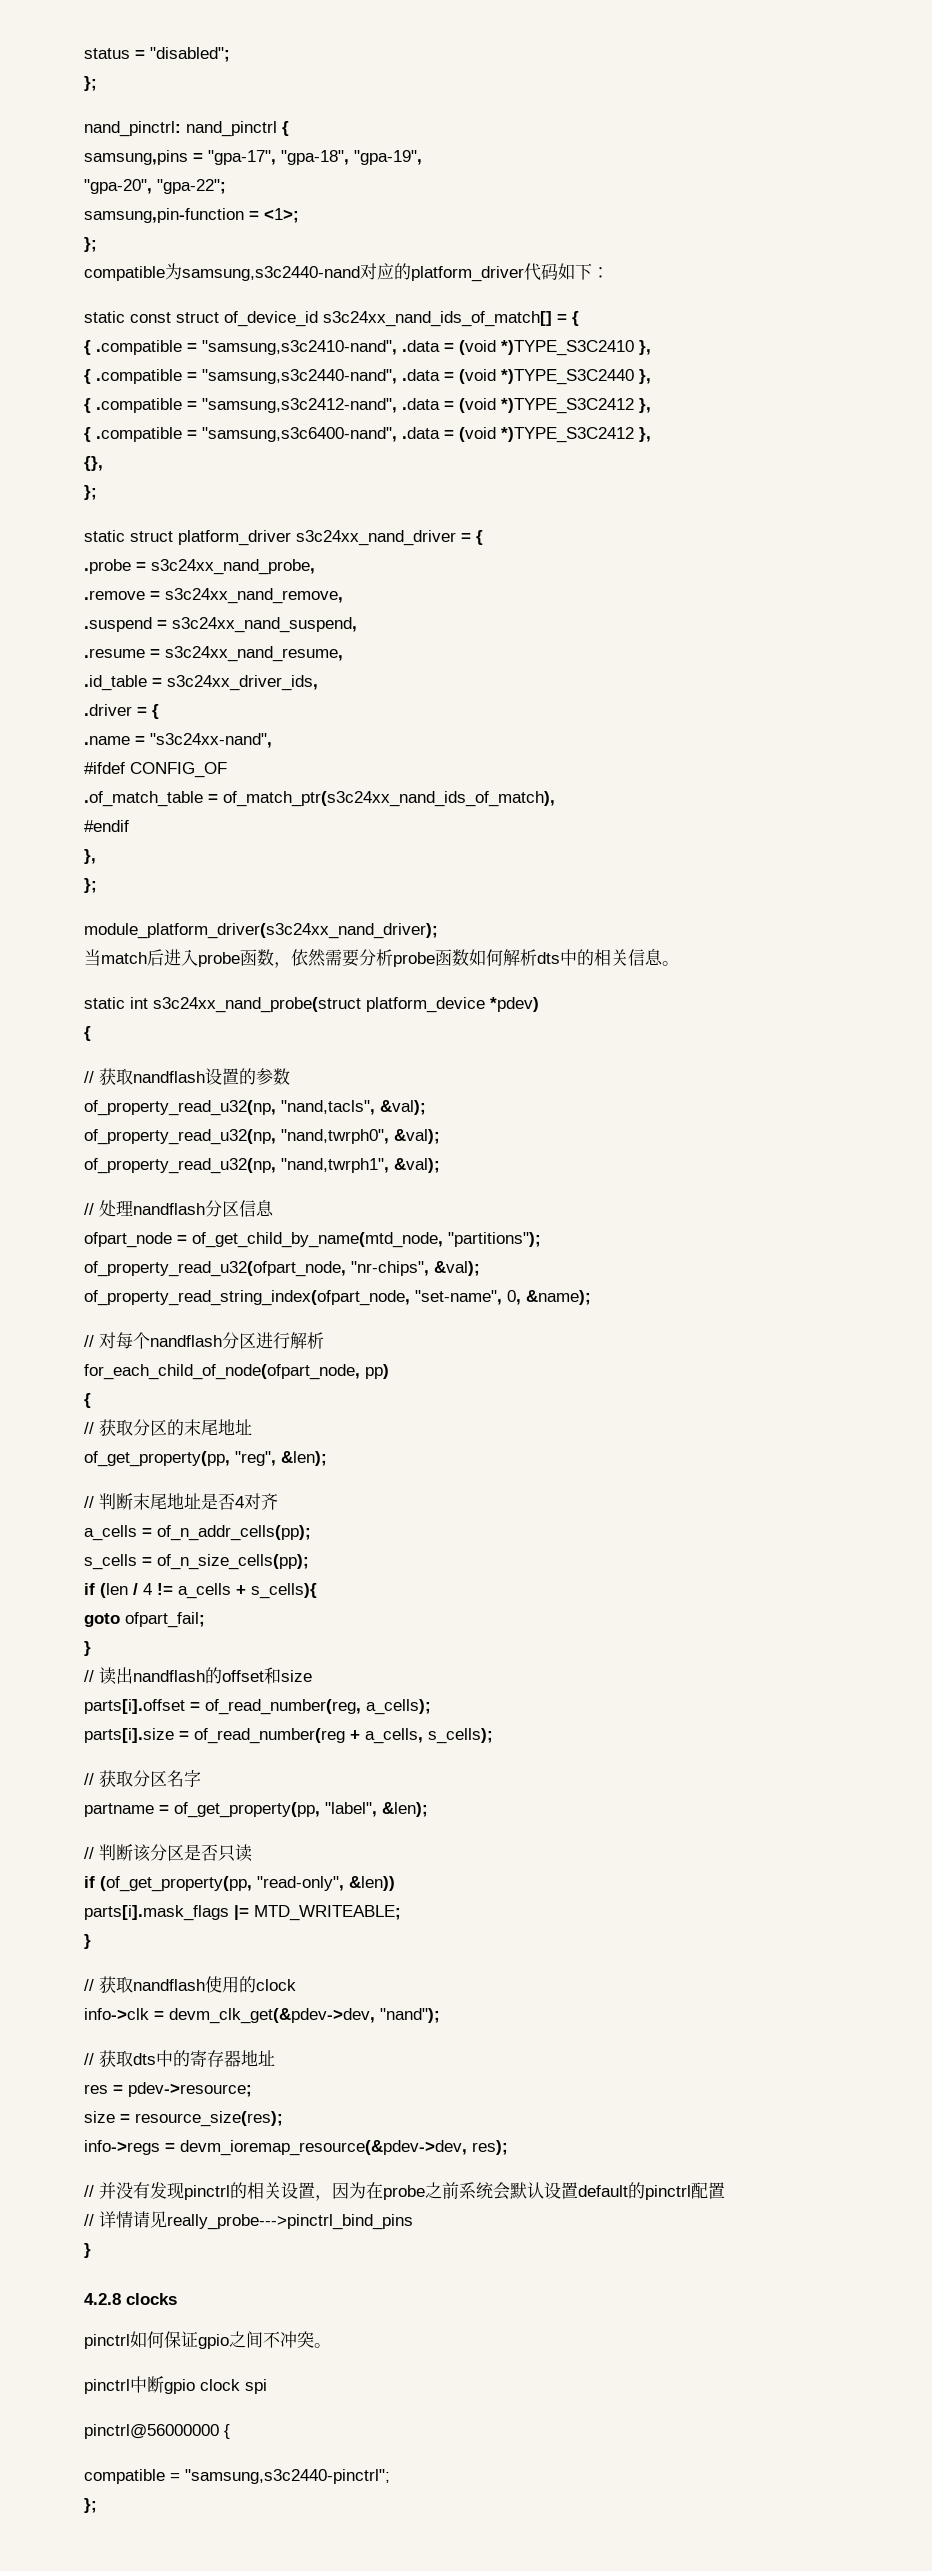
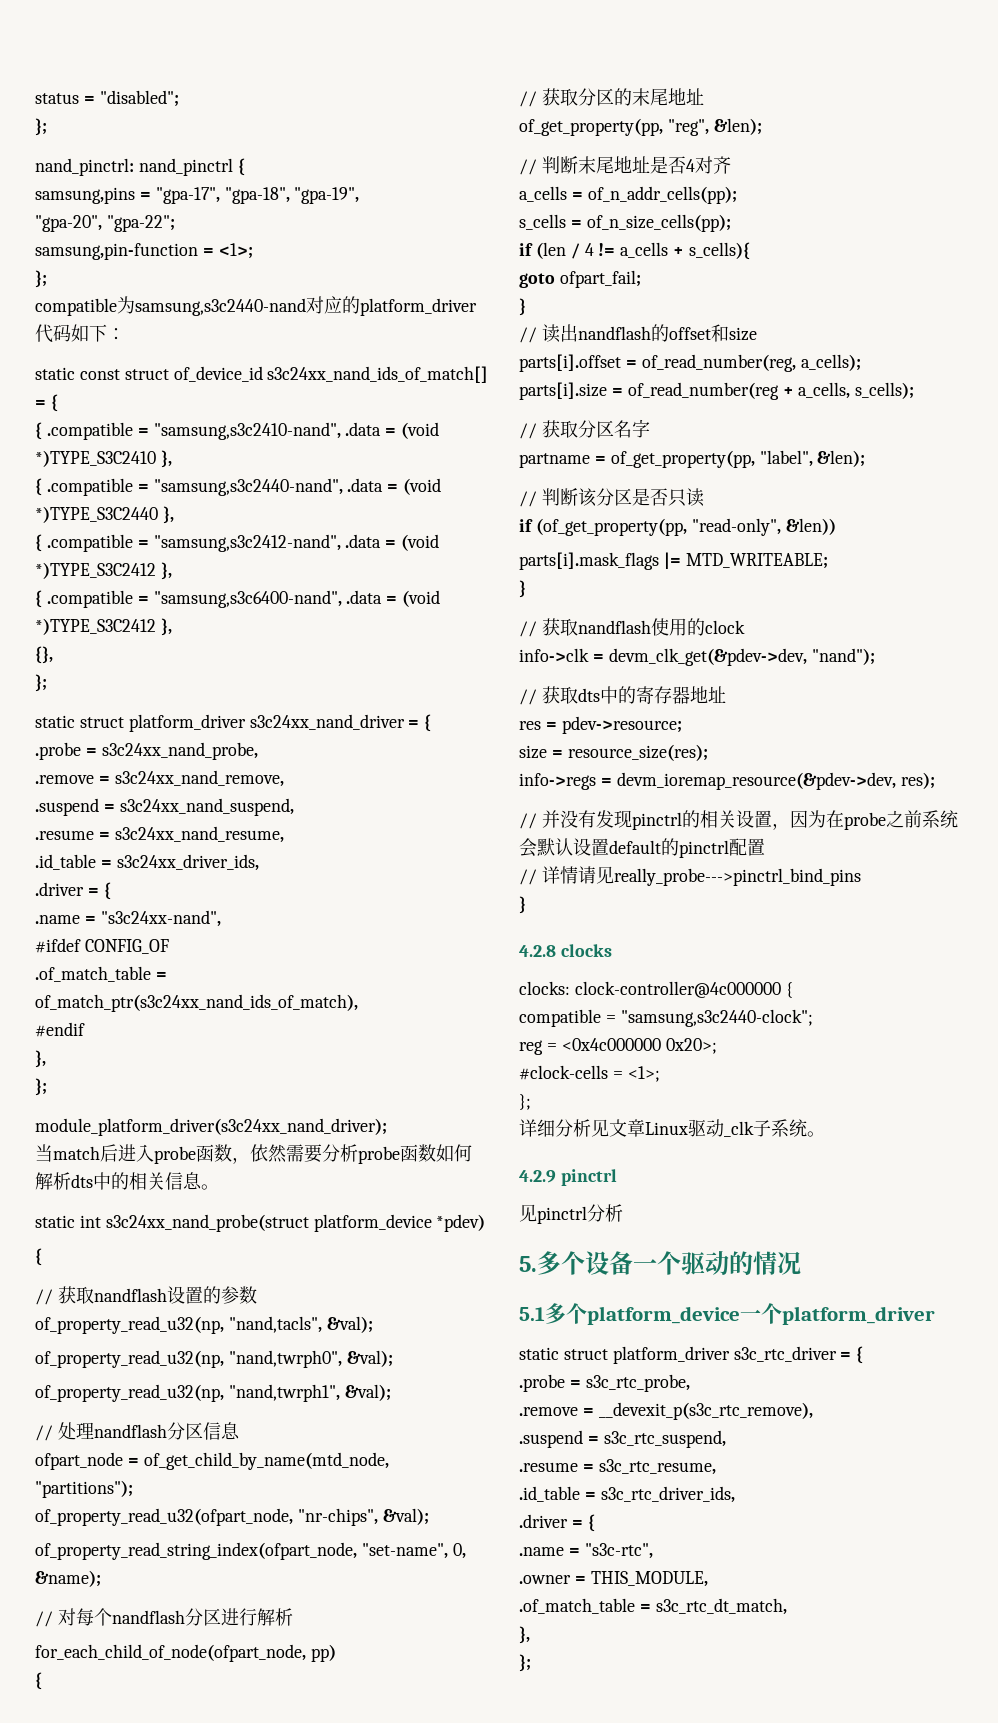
- pinctrl如何保证gpio之间不冲突。
- pinctrl中断gpio clock spi
- pinctrl@56000000 {
- compatible = "samsung,s3c2440-pinctrl";
+ clocks: clock-controller@4c000000 {
+ compatible = "samsung,s3c2440-clock";
+ reg = <0x4c000000 0x20>;
+ #clock-cells = <1>;
+ };
+ 详细分析见文章Linux驱动_clk子系统。
+ 4.2.9 pinctrl
+ 见pinctrl分析
+ 5.多个设备一个驱动的情况
+ 5.1多个platform_device一个platform_driver
+ static struct platform_driver s3c_rtc_driver = {
+ .probe = s3c_rtc_probe,
+ .remove = __devexit_p(s3c_rtc_remove),
+ .suspend = s3c_rtc_suspend,
+ .resume = s3c_rtc_resume,
+ .id_table = s3c_rtc_driver_ids,
+ .driver = {
+ .name = "s3c-rtc",
+ .owner = THIS_MODULE,
+ .of_match_table = s3c_rtc_dt_match,
+ },

